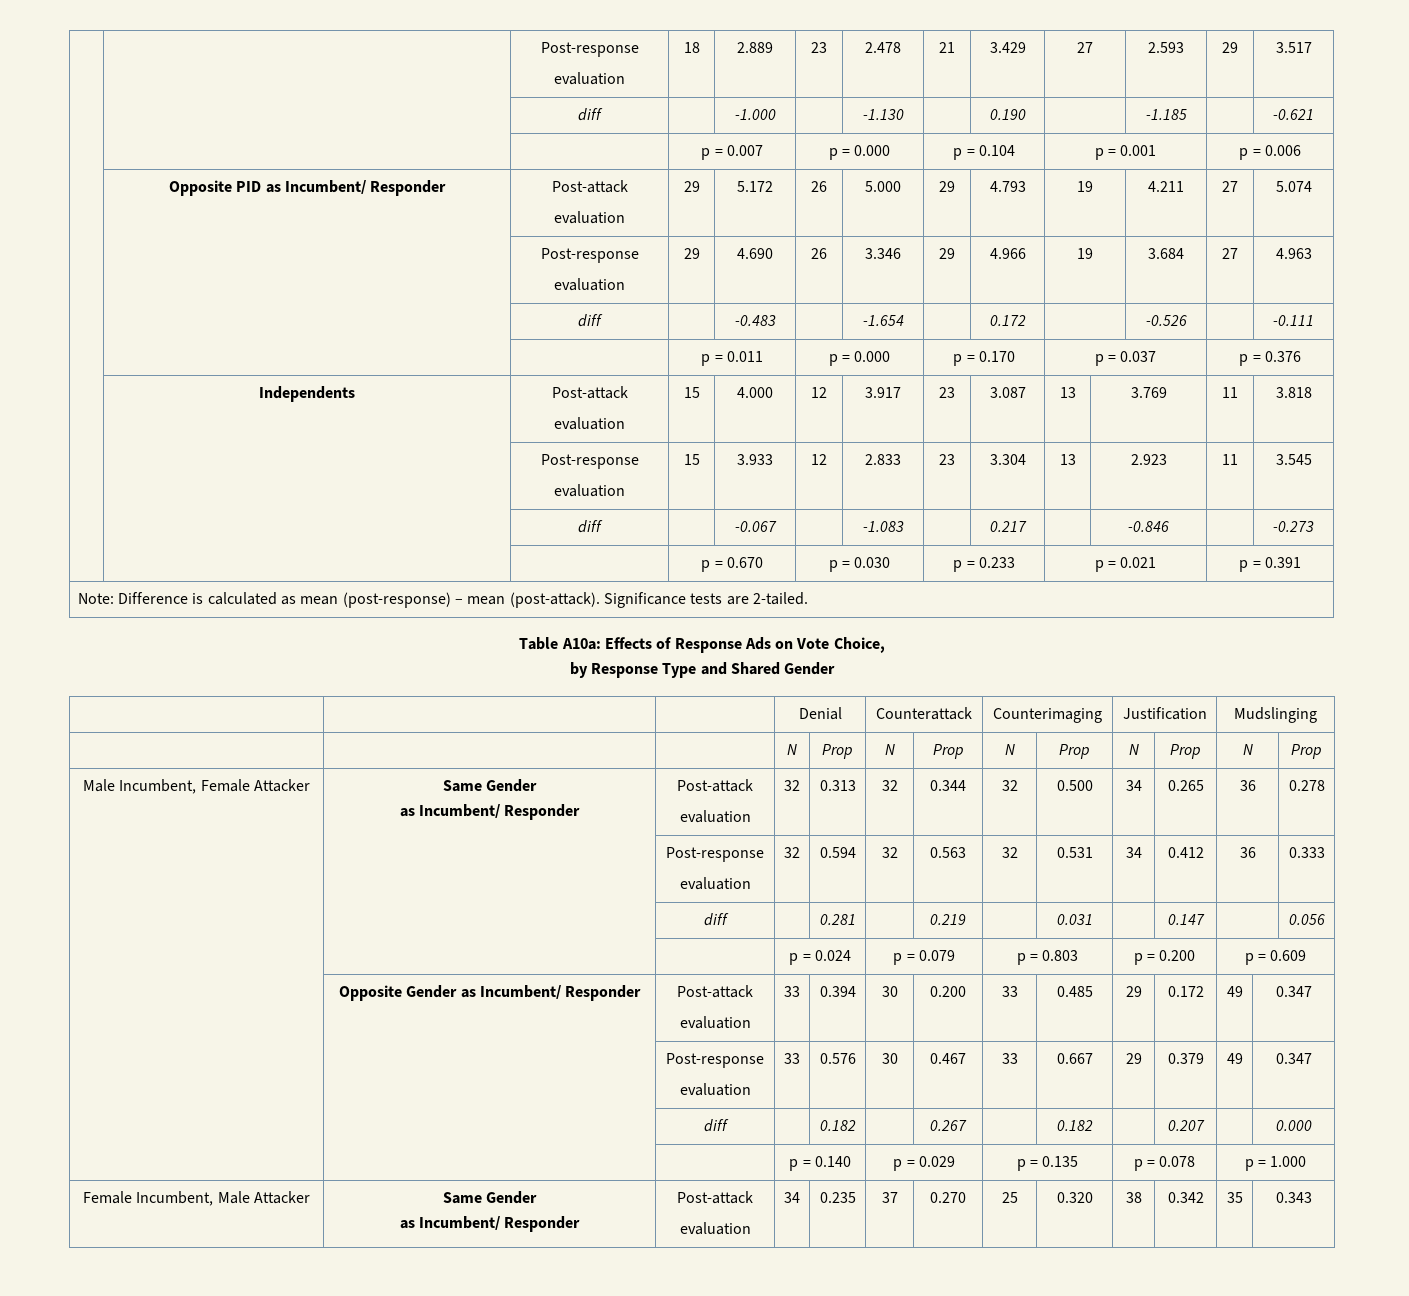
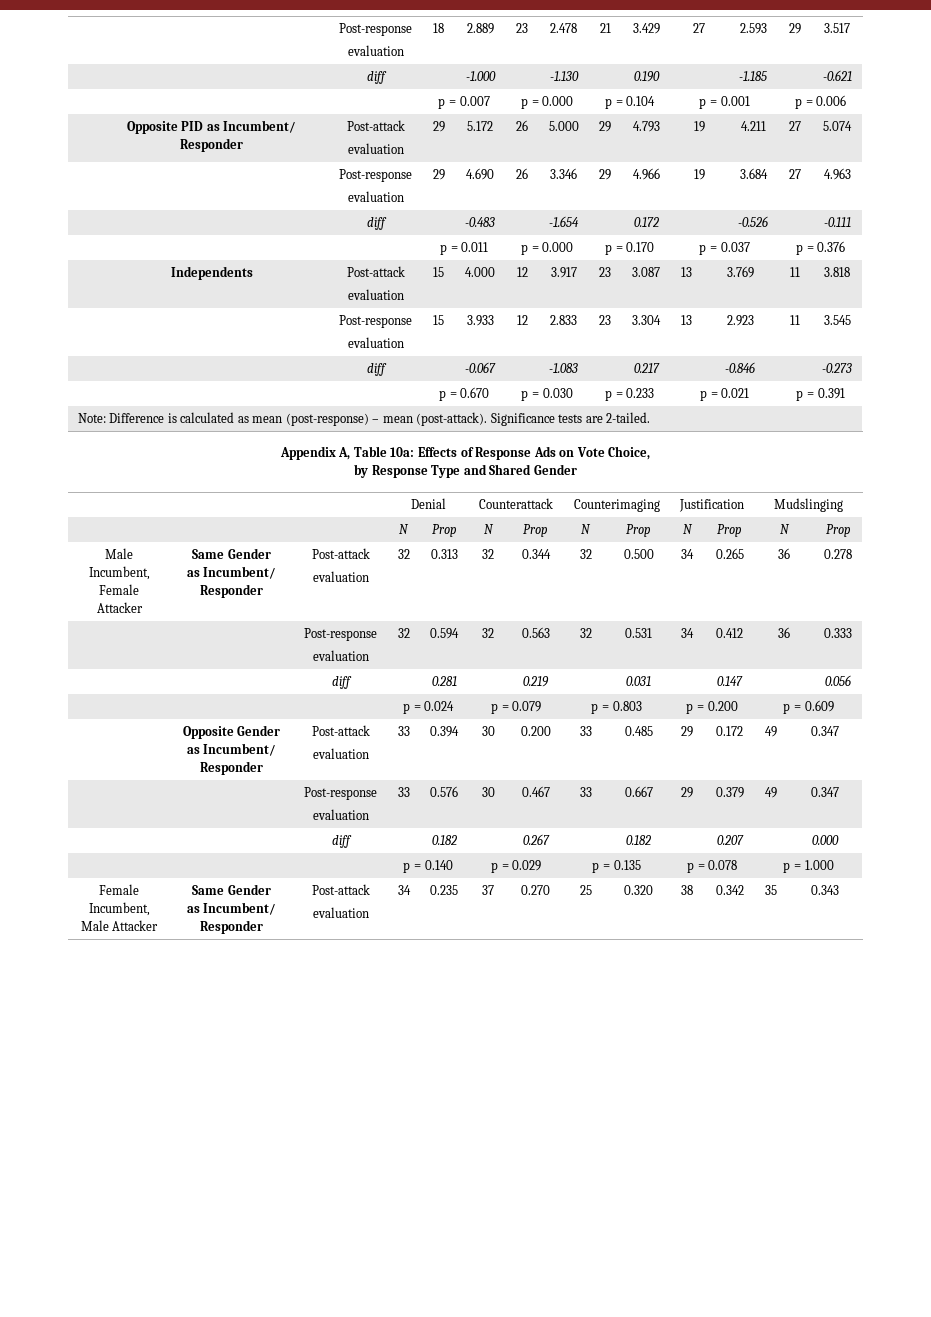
- Table A10a: Effects of Response Ads on Vote Choice,
+ Appendix A, Table 10a: Effects of Response Ads on Vote Choice,

